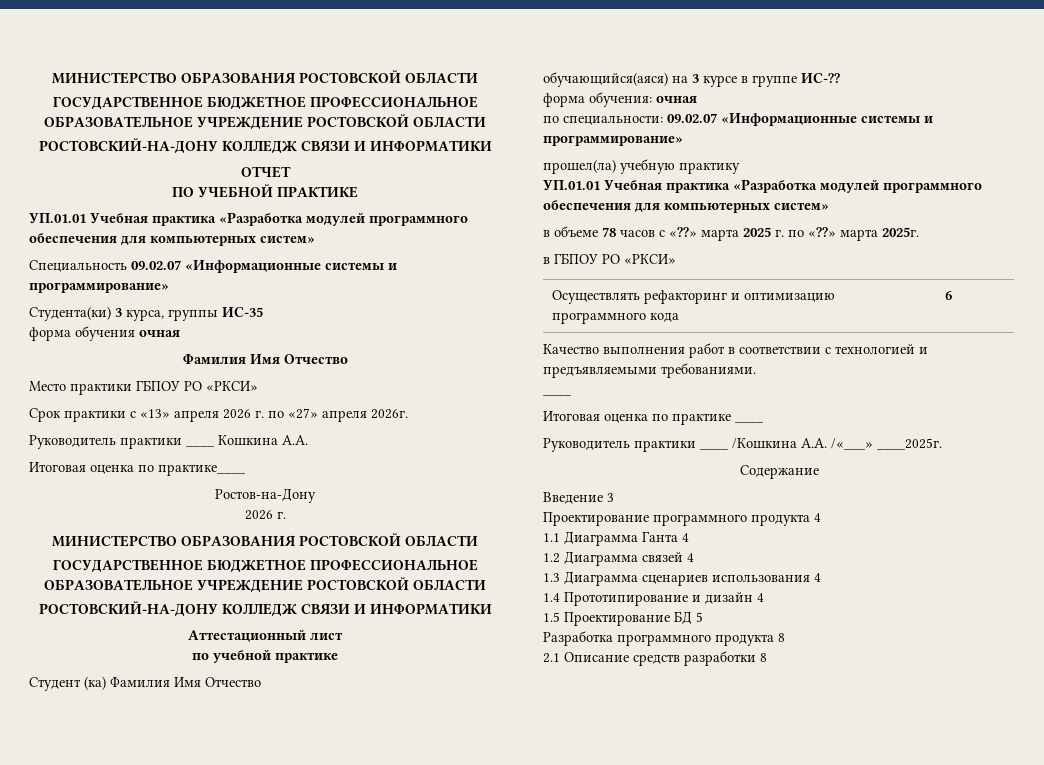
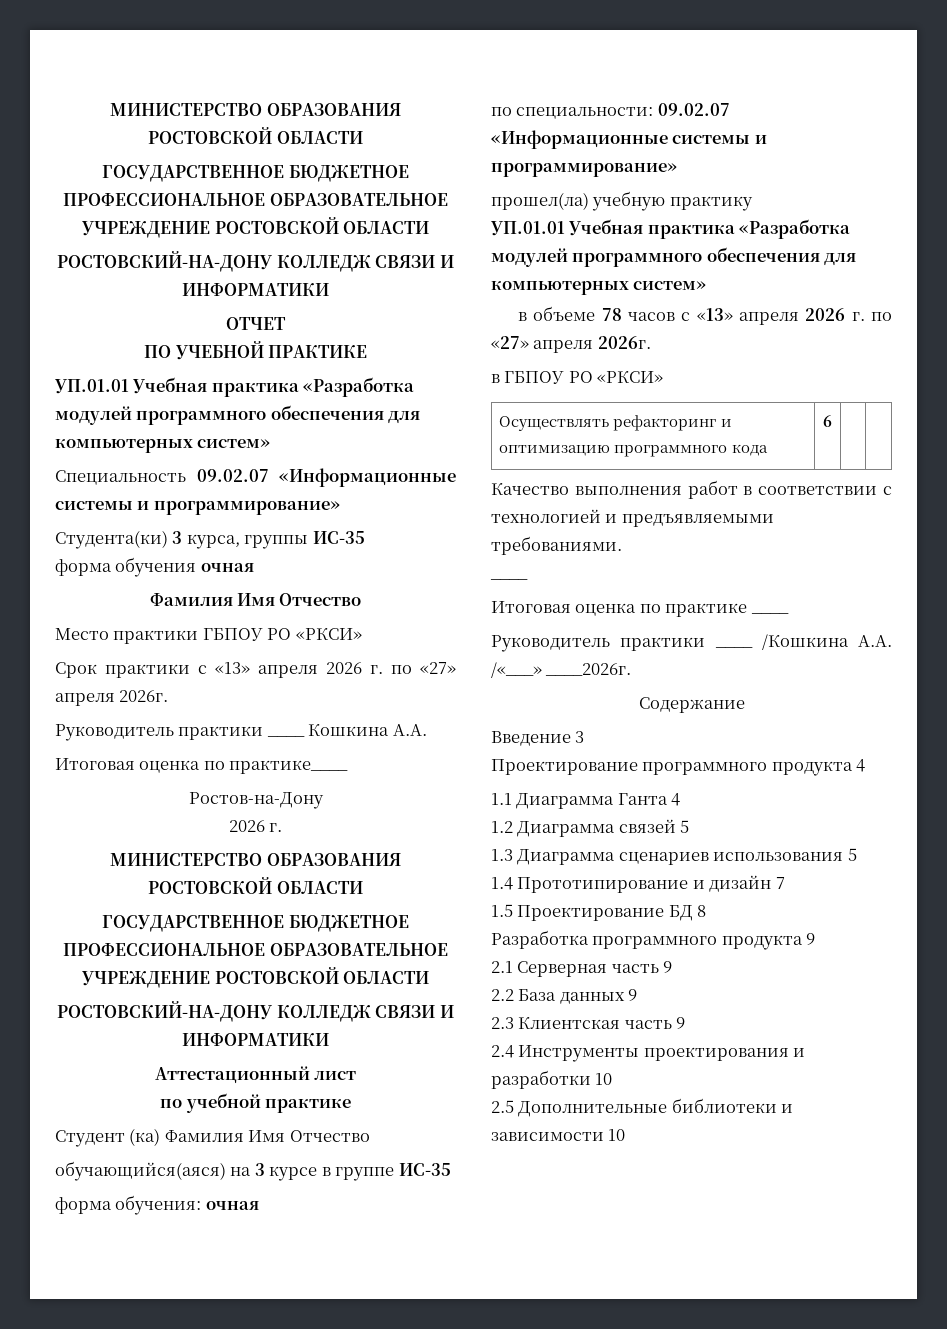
- обучающийся(аяся) на 3 курсе в группе ИС-??
+ обучающийся(аяся) на 3 курсе в группе ИС-35
- в объеме 78 часов с «??» марта 2025 г. по «??» марта 2025г.
+ в объеме 78 часов с «13» апреля 2026 г. по «27» апреля 2026г.
- Руководитель практики ____ /Кошкина А.А. /«___» ____2025г.
+ Руководитель практики ____ /Кошкина А.А. /«___» ____2026г.
- 1.2 Диаграмма связей 4
+ 1.2 Диаграмма связей 5
- 1.3 Диаграмма сценариев использования 4
+ 1.3 Диаграмма сценариев использования 5
- 1.4 Прототипирование и дизайн 4
+ 1.4 Прототипирование и дизайн 7
- 1.5 Проектирование БД 5
+ 1.5 Проектирование БД 8
- Разработка программного продукта 8
+ Разработка программного продукта 9
- 2.1 Описание средств разработки 8
+ 2.1 Серверная часть 9
+ 2.2 База данных 9
+ 2.3 Клиентская часть 9
+ 2.4 Инструменты проектирования и разработки 10
+ 2.5 Дополнительные библиотеки и зависимости 10

